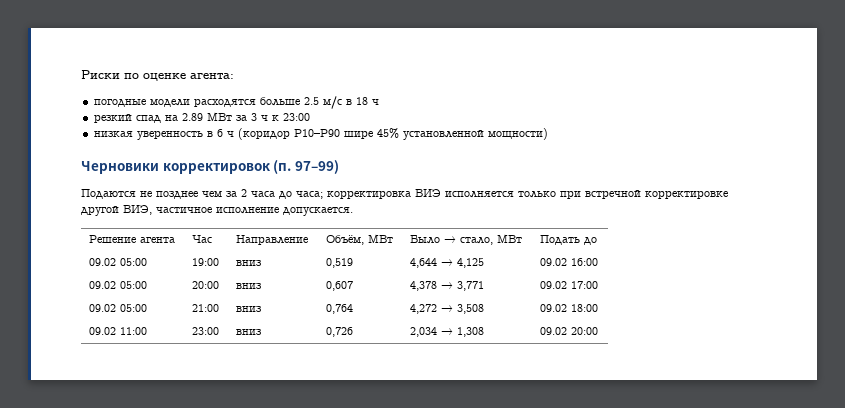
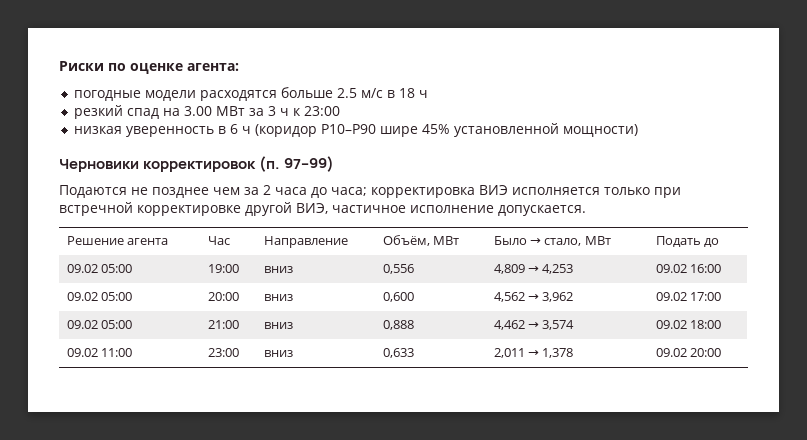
- резкий спад на 2.89 МВт за 3 ч к 23:00
+ резкий спад на 3.00 МВт за 3 ч к 23:00
- 09.02 05:00 | 19:00 | вниз | 0,519 | 4,644 → 4,125 | 09.02 16:00
+ 09.02 05:00 | 19:00 | вниз | 0,556 | 4,809 → 4,253 | 09.02 16:00
- 09.02 05:00 | 20:00 | вниз | 0,607 | 4,378 → 3,771 | 09.02 17:00
+ 09.02 05:00 | 20:00 | вниз | 0,600 | 4,562 → 3,962 | 09.02 17:00
- 09.02 05:00 | 21:00 | вниз | 0,764 | 4,272 → 3,508 | 09.02 18:00
+ 09.02 05:00 | 21:00 | вниз | 0,888 | 4,462 → 3,574 | 09.02 18:00
- 09.02 11:00 | 23:00 | вниз | 0,726 | 2,034 → 1,308 | 09.02 20:00
+ 09.02 11:00 | 23:00 | вниз | 0,633 | 2,011 → 1,378 | 09.02 20:00

